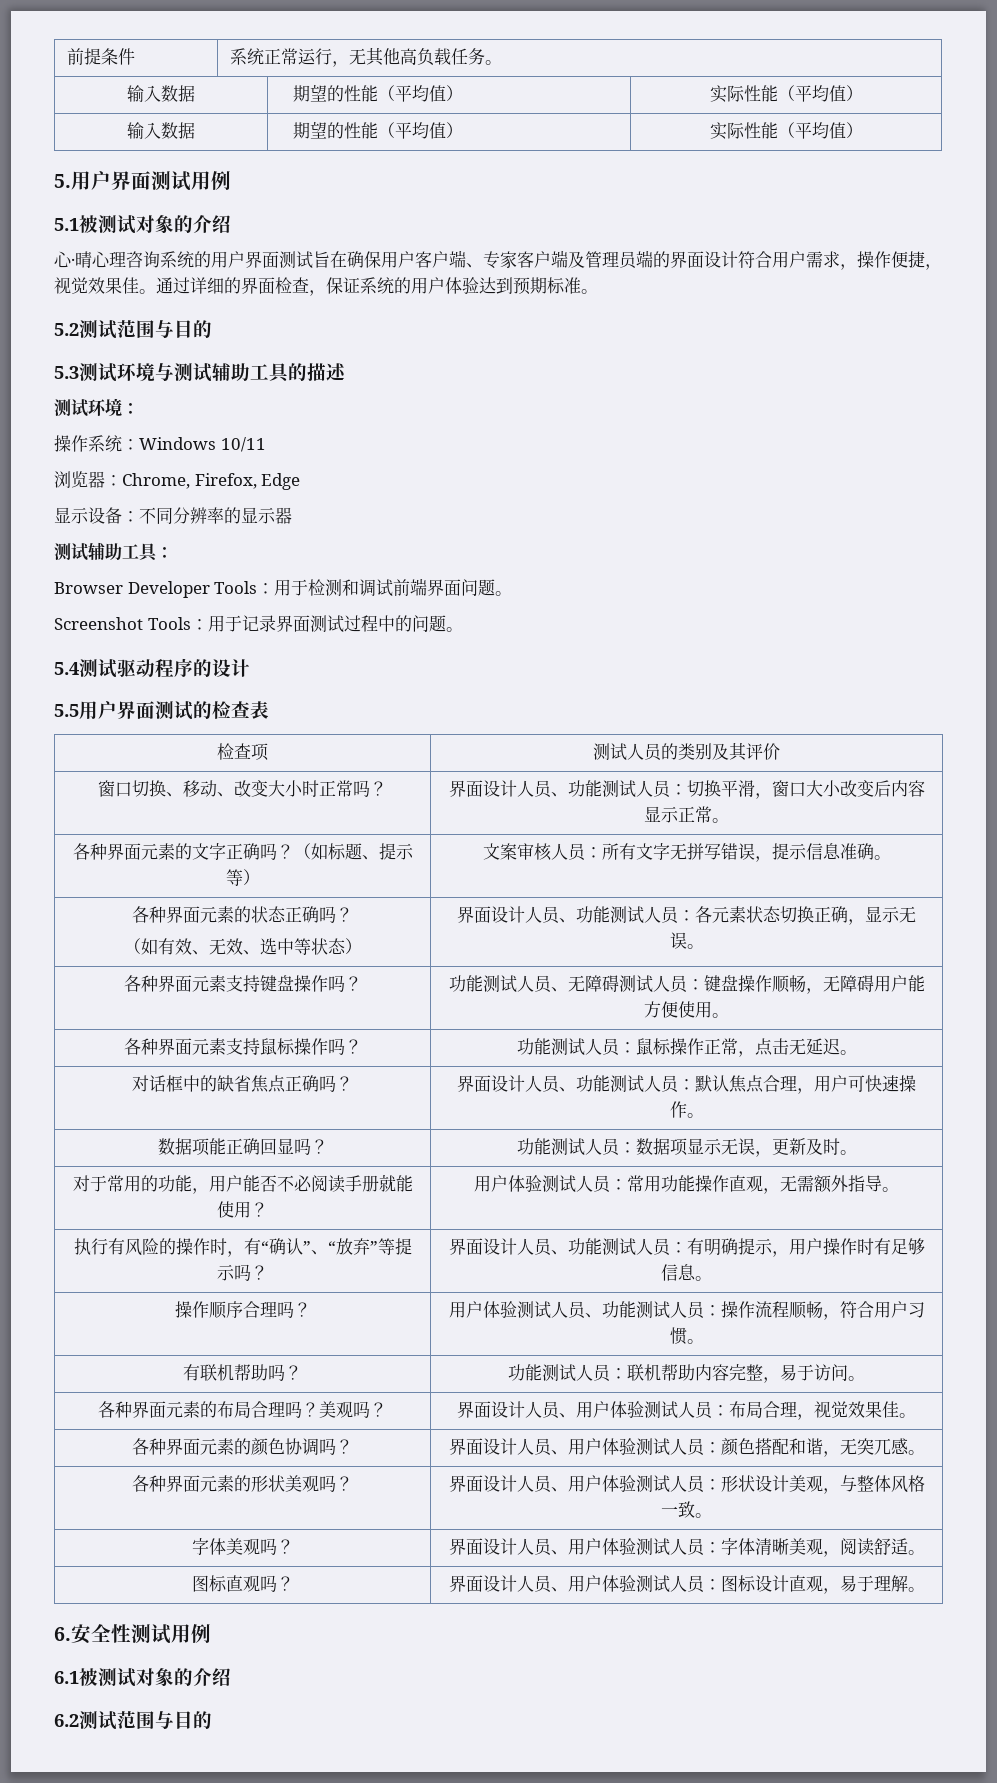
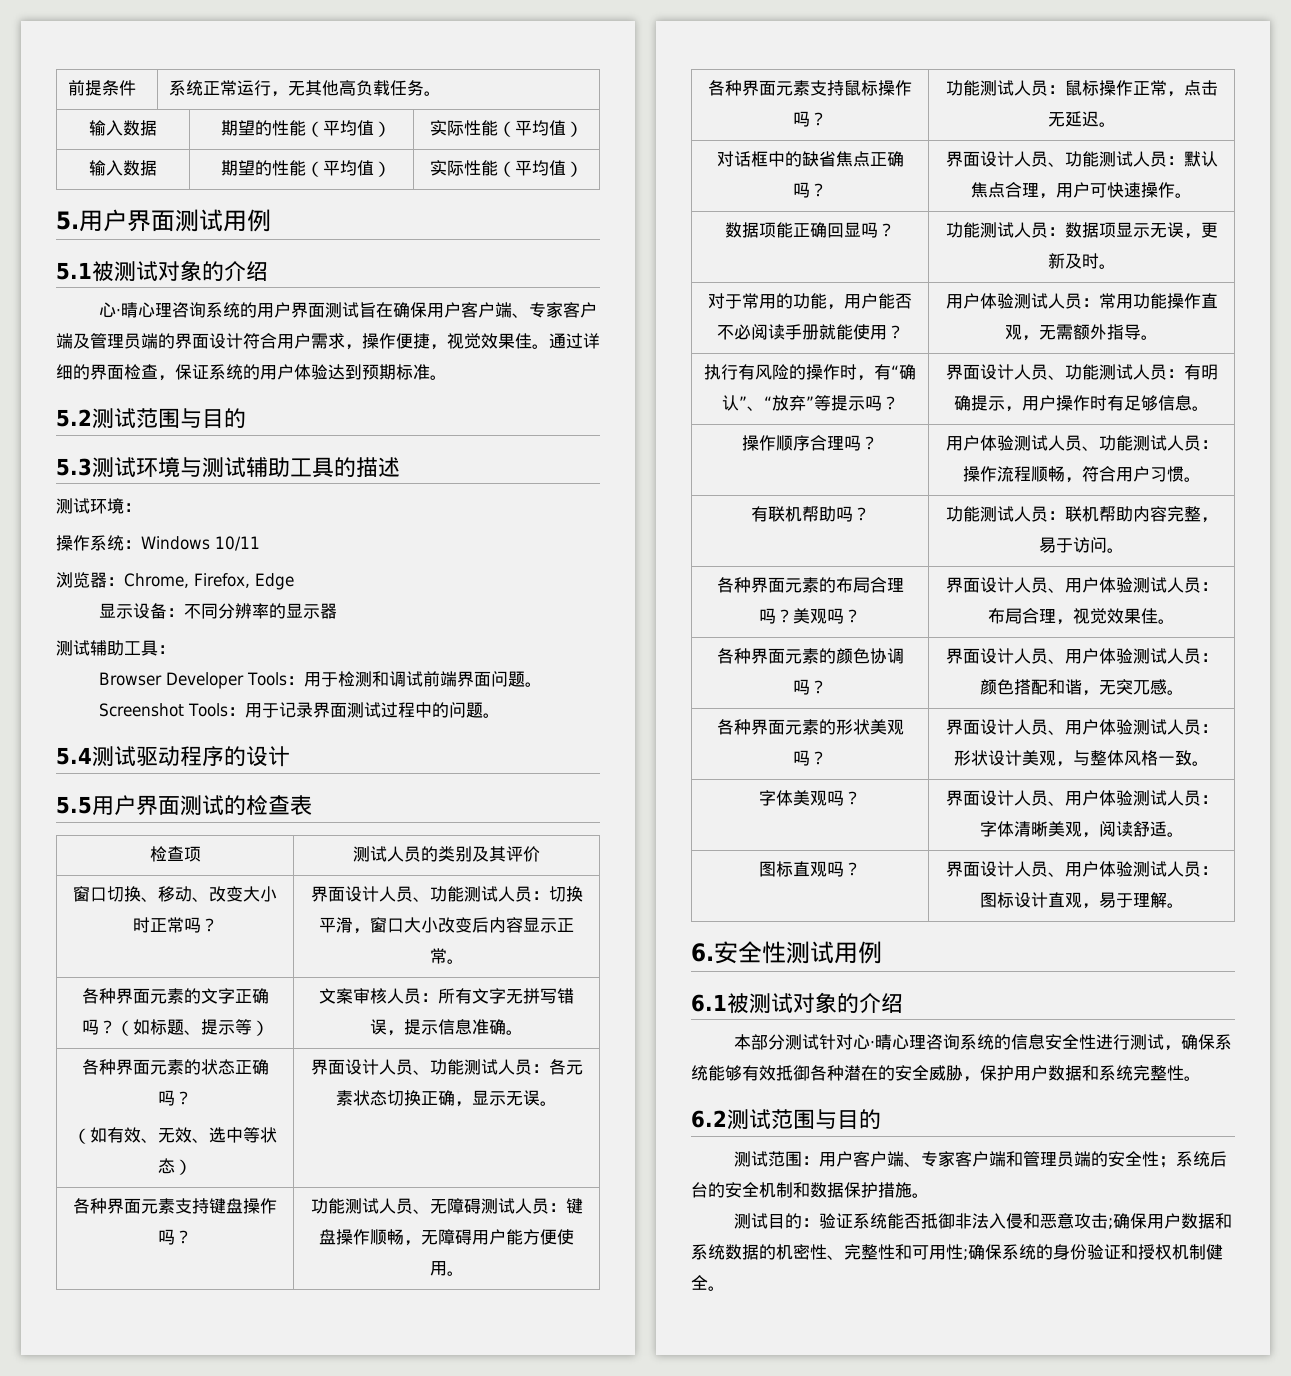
+ 本部分测试针对心·晴心理咨询系统的信息安全性进行测试，确保系统能够有效抵御各种潜在的安全威胁，保护用户数据和系统完整性。
+ 测试范围：用户客户端、专家客户端和管理员端的安全性；系统后台的安全机制和数据保护措施。
+ 测试目的：验证系统能否抵御非法入侵和恶意攻击;确保用户数据和系统数据的机密性、完整性和可用性;确保系统的身份验证和授权机制健全。

